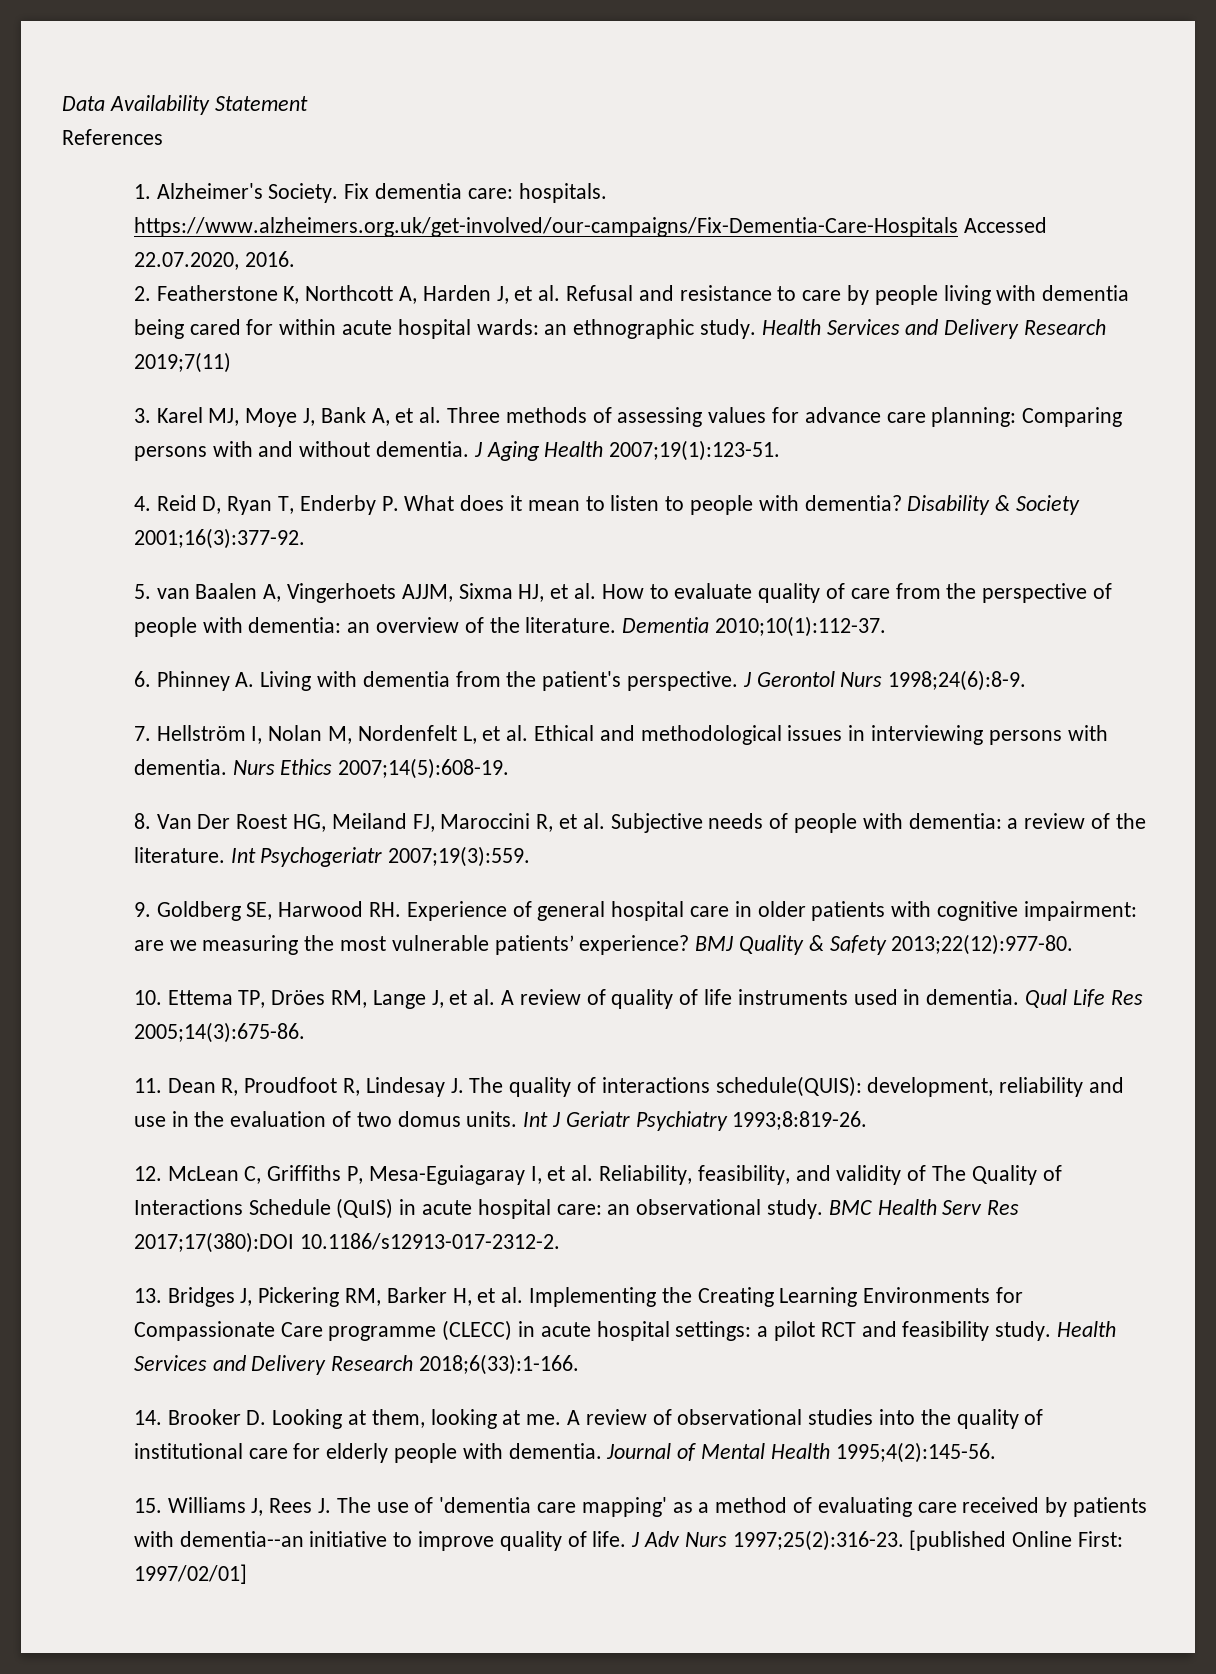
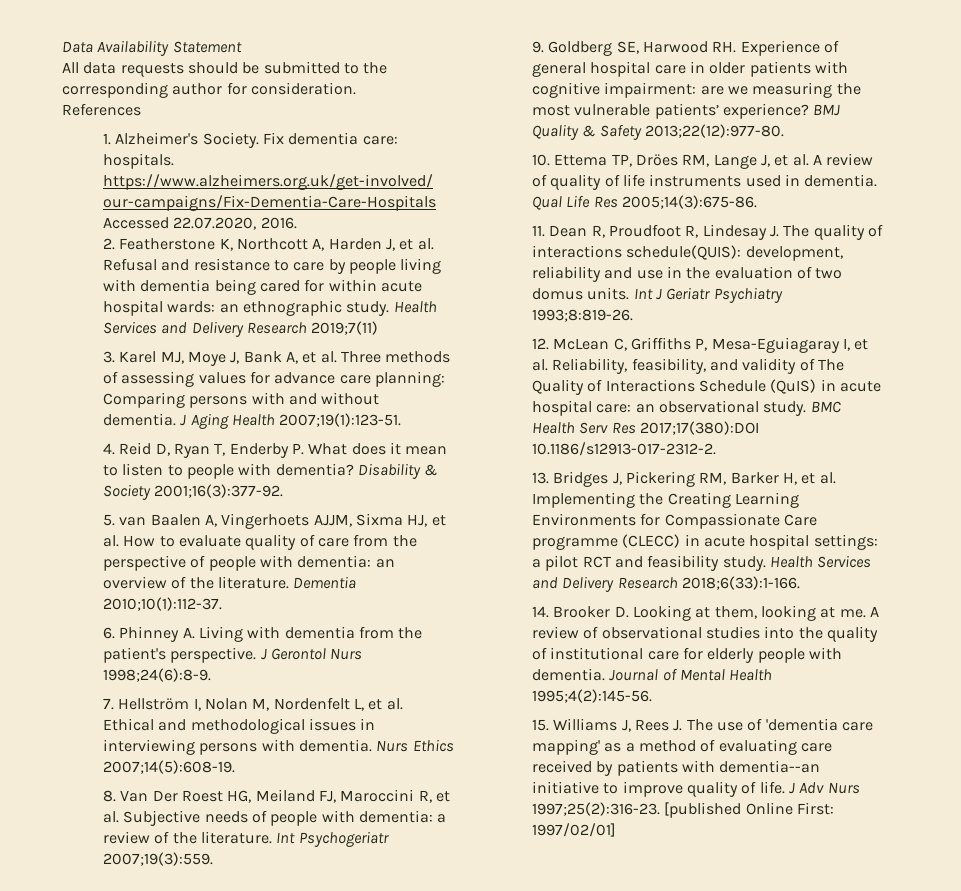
+ All data requests should be submitted to the corresponding author for consideration.

